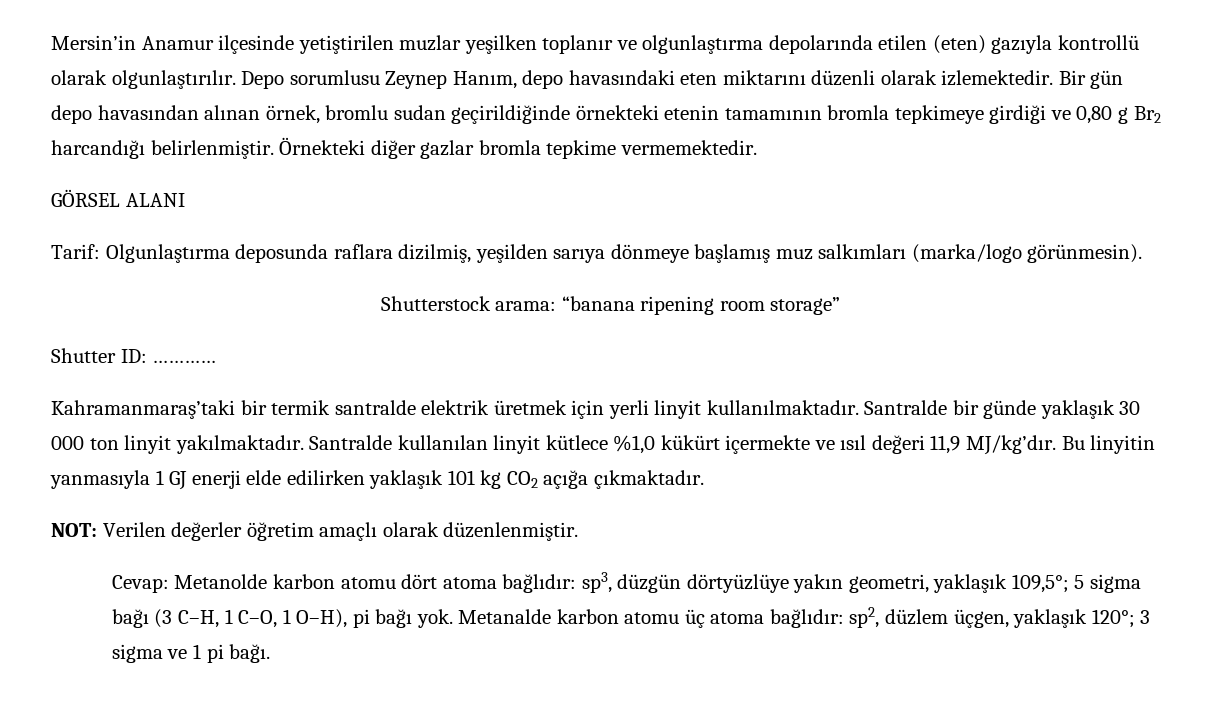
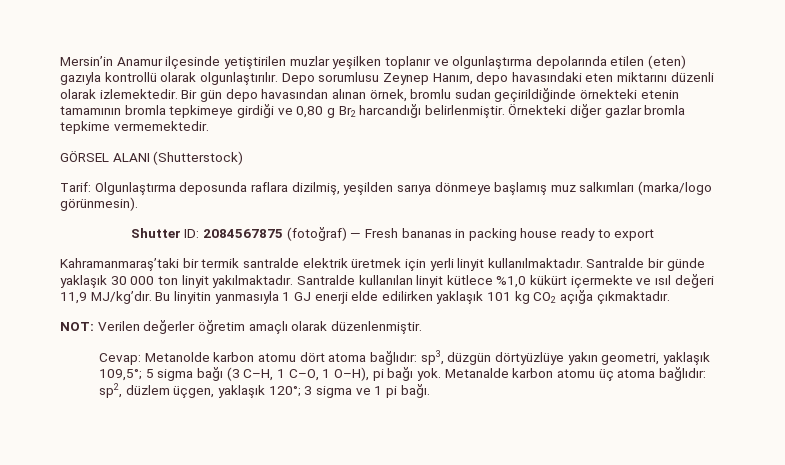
- GÖRSEL ALANI
+ GÖRSEL ALANI (Shutterstock)
- Shutterstock arama: “banana ripening room storage”
- Shutter ID: …………
+ Shutter ID: 2084567875 (fotoğraf) — Fresh bananas in packing house ready to export

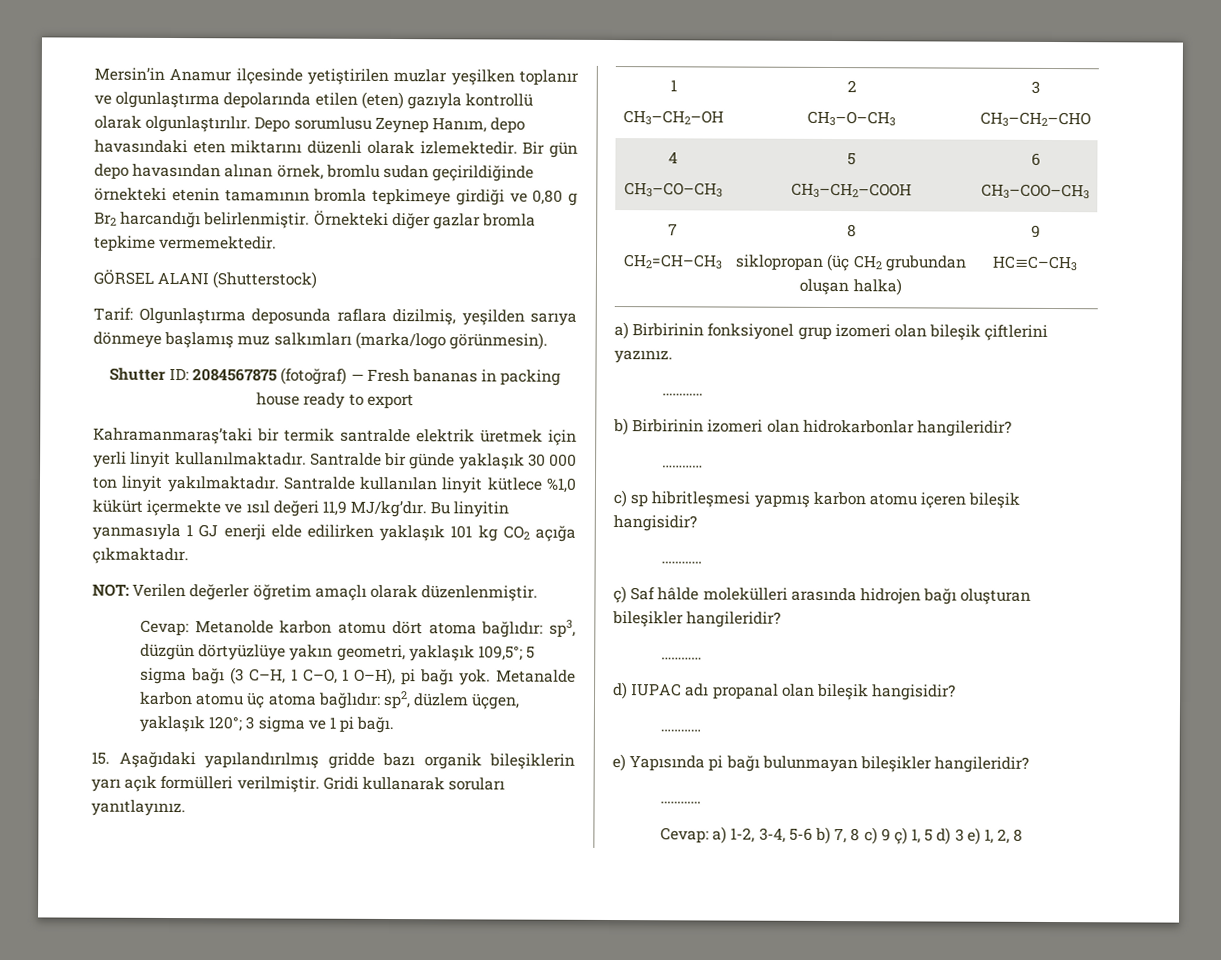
+ 15. Aşağıdaki yapılandırılmış gridde bazı organik bileşiklerin yarı açık formülleri verilmiştir. Gridi kullanarak soruları yanıtlayınız.
+ 1
+ CH3–CH2–OH | 2
+ CH3–O–CH3 | 3
+ CH3–CH2–CHO
+ 4
+ CH3–CO–CH3 | 5
+ CH3–CH2–COOH | 6
+ CH3–COO–CH3
+ 7
+ CH2=CH–CH3 | 8
+ siklopropan (üç CH2 grubundan oluşan halka) | 9
+ HC≡C–CH3
+ a) Birbirinin fonksiyonel grup izomeri olan bileşik çiftlerini yazınız.
+ …………
+ b) Birbirinin izomeri olan hidrokarbonlar hangileridir?
+ …………
+ c) sp hibritleşmesi yapmış karbon atomu içeren bileşik hangisidir?
+ …………
+ ç) Saf hâlde molekülleri arasında hidrojen bağı oluşturan bileşikler hangileridir?
+ …………
+ d) IUPAC adı propanal olan bileşik hangisidir?
+ …………
+ e) Yapısında pi bağı bulunmayan bileşikler hangileridir?
+ …………
+ Cevap: a) 1-2, 3-4, 5-6 b) 7, 8 c) 9 ç) 1, 5 d) 3 e) 1, 2, 8

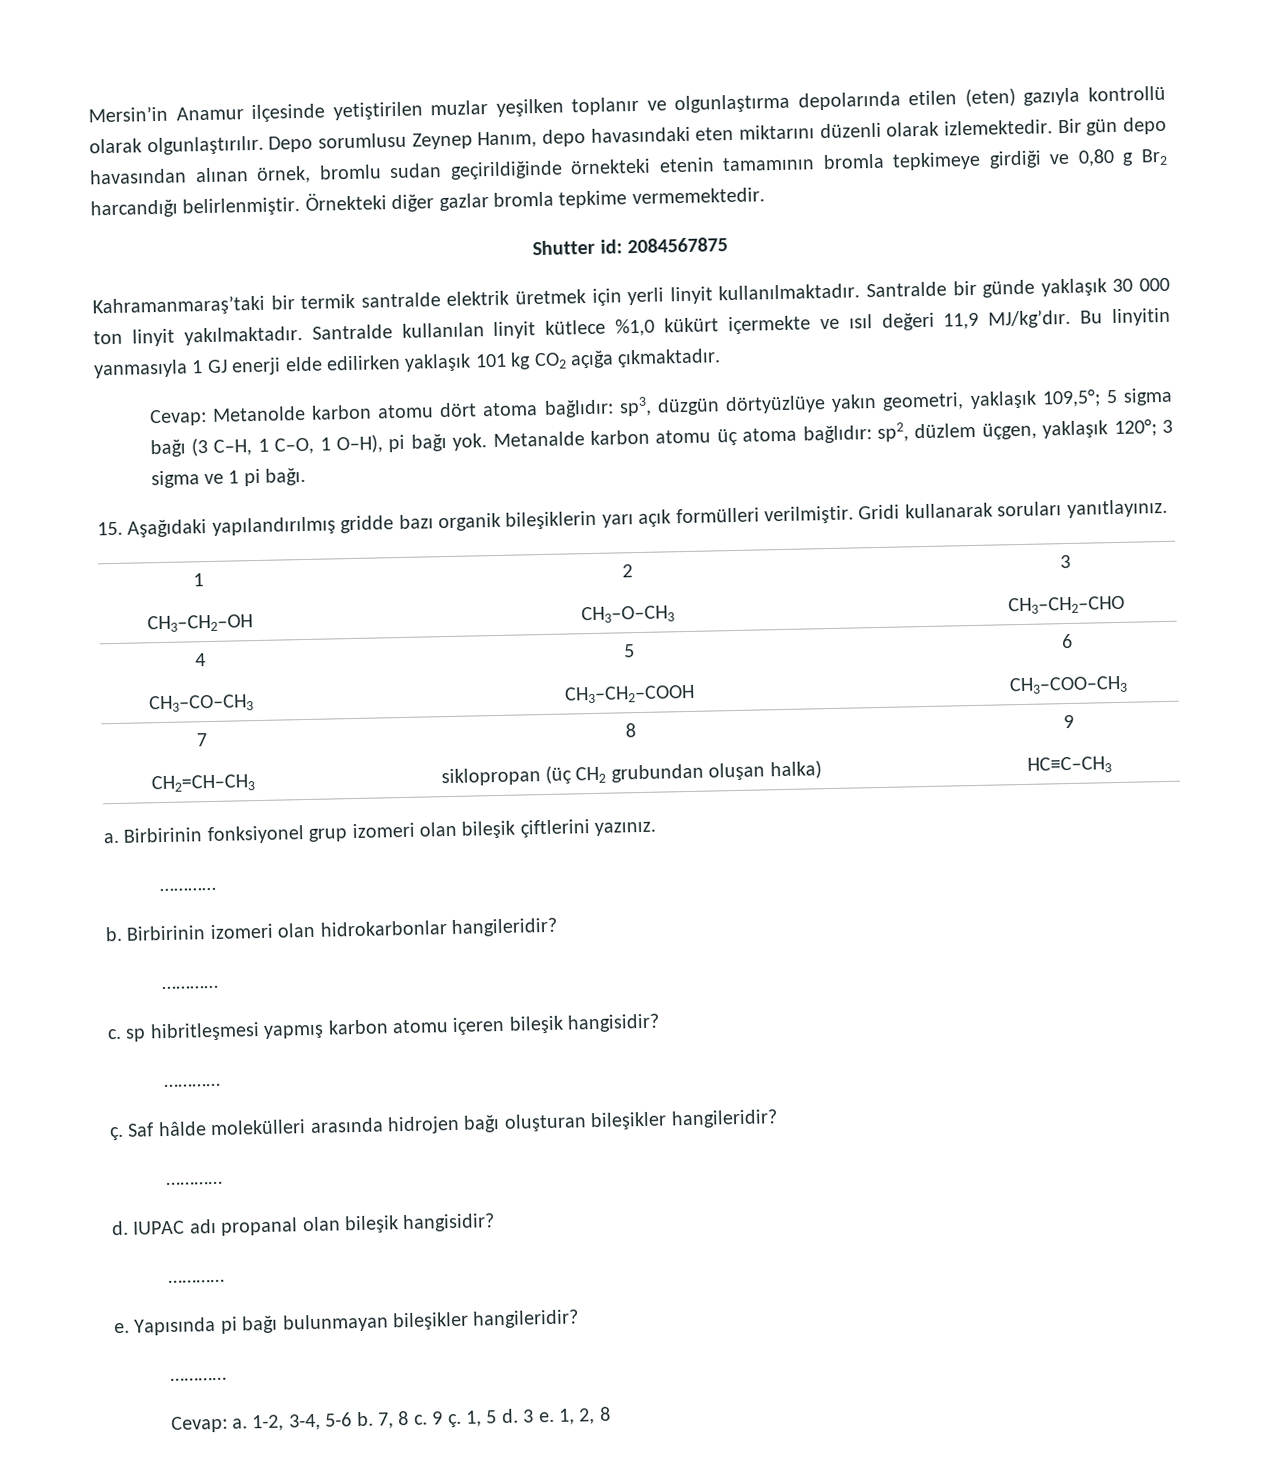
- GÖRSEL ALANI (Shutterstock)
- Tarif: Olgunlaştırma deposunda raflara dizilmiş, yeşilden sarıya dönmeye başlamış muz salkımları (marka/logo görünmesin).
- Shutter ID: 2084567875 (fotoğraf) — Fresh bananas in packing house ready to export
+ Shutter id: 2084567875
- NOT: Verilen değerler öğretim amaçlı olarak düzenlenmiştir.
- a) Birbirinin fonksiyonel grup izomeri olan bileşik çiftlerini yazınız.
+ a. Birbirinin fonksiyonel grup izomeri olan bileşik çiftlerini yazınız.
- b) Birbirinin izomeri olan hidrokarbonlar hangileridir?
+ b. Birbirinin izomeri olan hidrokarbonlar hangileridir?
- c) sp hibritleşmesi yapmış karbon atomu içeren bileşik hangisidir?
+ c. sp hibritleşmesi yapmış karbon atomu içeren bileşik hangisidir?
- ç) Saf hâlde molekülleri arasında hidrojen bağı oluşturan bileşikler hangileridir?
+ ç. Saf hâlde molekülleri arasında hidrojen bağı oluşturan bileşikler hangileridir?
- d) IUPAC adı propanal olan bileşik hangisidir?
+ d. IUPAC adı propanal olan bileşik hangisidir?
- e) Yapısında pi bağı bulunmayan bileşikler hangileridir?
+ e. Yapısında pi bağı bulunmayan bileşikler hangileridir?
- Cevap: a) 1-2, 3-4, 5-6 b) 7, 8 c) 9 ç) 1, 5 d) 3 e) 1, 2, 8
+ Cevap: a. 1-2, 3-4, 5-6 b. 7, 8 c. 9 ç. 1, 5 d. 3 e. 1, 2, 8

